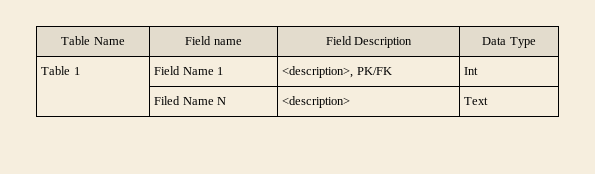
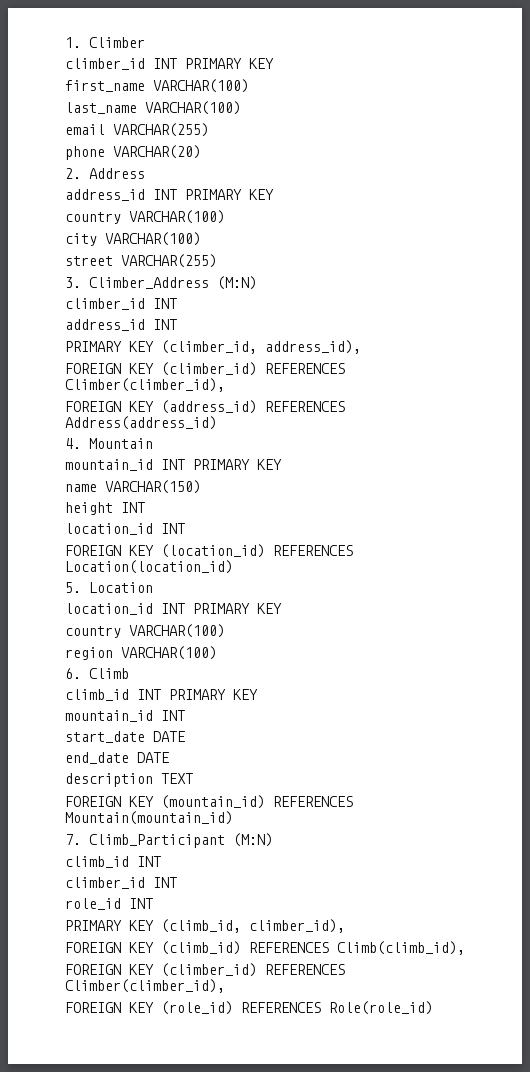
- Table Name | Field name | Field Description | Data Type
- Table 1 | Field Name 1 | <description>, PK/FK | Int
- | Filed Name N | <description> | Text
+ 1. Climber
+ climber_id INT PRIMARY KEY
+ first_name VARCHAR(100)
+ last_name VARCHAR(100)
+ email VARCHAR(255)
+ phone VARCHAR(20)
+ 2. Address
+ address_id INT PRIMARY KEY
+ country VARCHAR(100)
+ city VARCHAR(100)
+ street VARCHAR(255)
+ 3. Climber_Address (M:N)
+ climber_id INT
+ address_id INT
+ PRIMARY KEY (climber_id, address_id),
+ FOREIGN KEY (climber_id) REFERENCES Climber(climber_id),
+ FOREIGN KEY (address_id) REFERENCES Address(address_id)
+ 4. Mountain
+ mountain_id INT PRIMARY KEY
+ name VARCHAR(150)
+ height INT
+ location_id INT
+ FOREIGN KEY (location_id) REFERENCES Location(location_id)
+ 5. Location
+ location_id INT PRIMARY KEY
+ country VARCHAR(100)
+ region VARCHAR(100)
+ 6. Climb
+ climb_id INT PRIMARY KEY
+ mountain_id INT
+ start_date DATE
+ end_date DATE
+ description TEXT
+ FOREIGN KEY (mountain_id) REFERENCES Mountain(mountain_id)
+ 7. Climb_Participant (M:N)
+ climb_id INT
+ climber_id INT
+ role_id INT
+ PRIMARY KEY (climb_id, climber_id),
+ FOREIGN KEY (climb_id) REFERENCES Climb(climb_id),
+ FOREIGN KEY (climber_id) REFERENCES Climber(climber_id),
+ FOREIGN KEY (role_id) REFERENCES Role(role_id)

